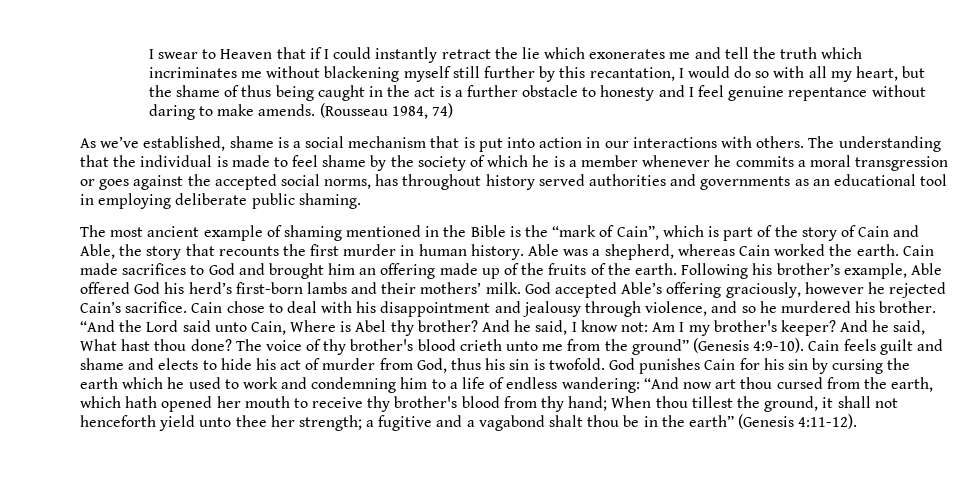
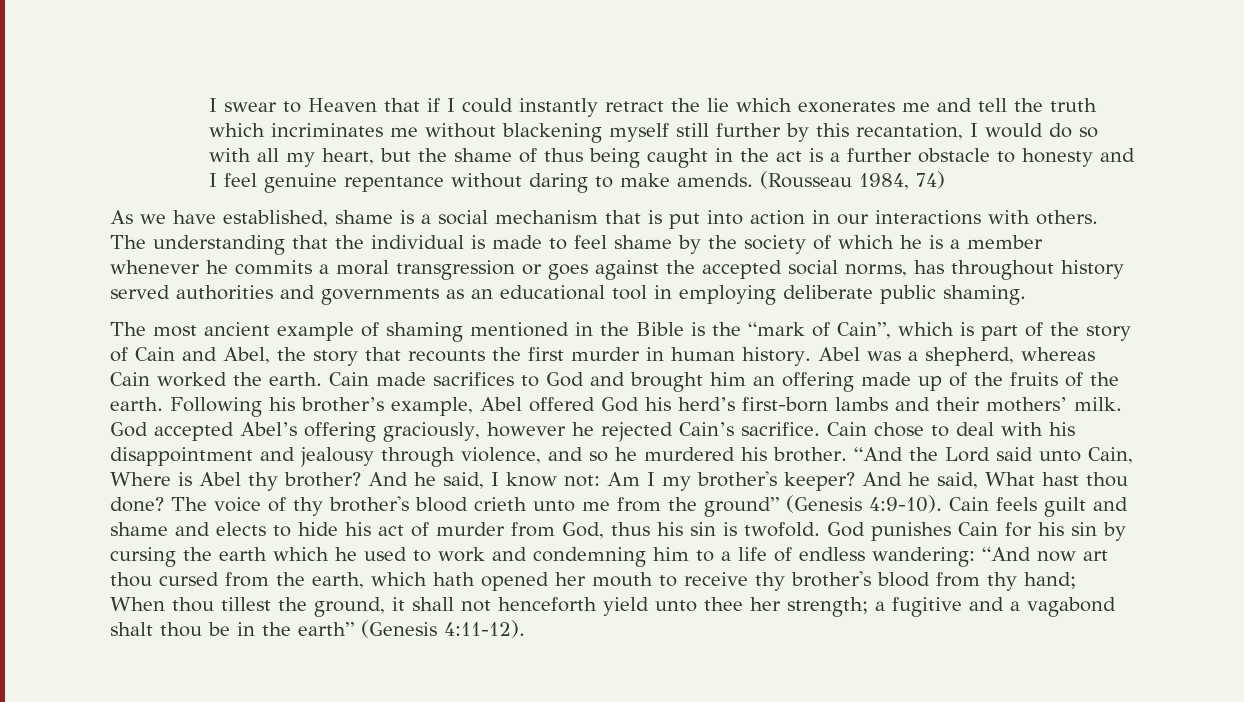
- As we’ve established, shame is a social mechanism that is put into action in our interactions with others.
+ As we have established, shame is a social mechanism that is put into action in our interactions with others.
- The most ancient example of shaming mentioned in the Bible is the “mark of Cain”, which is part of the story of Cain and Able, the story that recounts the first murder in human history.
+ The most ancient example of shaming mentioned in the Bible is the “mark of Cain”, which is part of the story of Cain and Abel, the story that recounts the first murder in human history.
- Able was a shepherd, whereas Cain worked the earth.
+ Abel was a shepherd, whereas Cain worked the earth.
- Following his brother’s example, Able offered God his herd’s first-born lambs and their mothers’ milk.
+ Following his brother’s example, Abel offered God his herd’s first-born lambs and their mothers’ milk.
- God accepted Able’s offering graciously, however he rejected Cain’s sacrifice.
+ God accepted Abel’s offering graciously, however he rejected Cain’s sacrifice.

